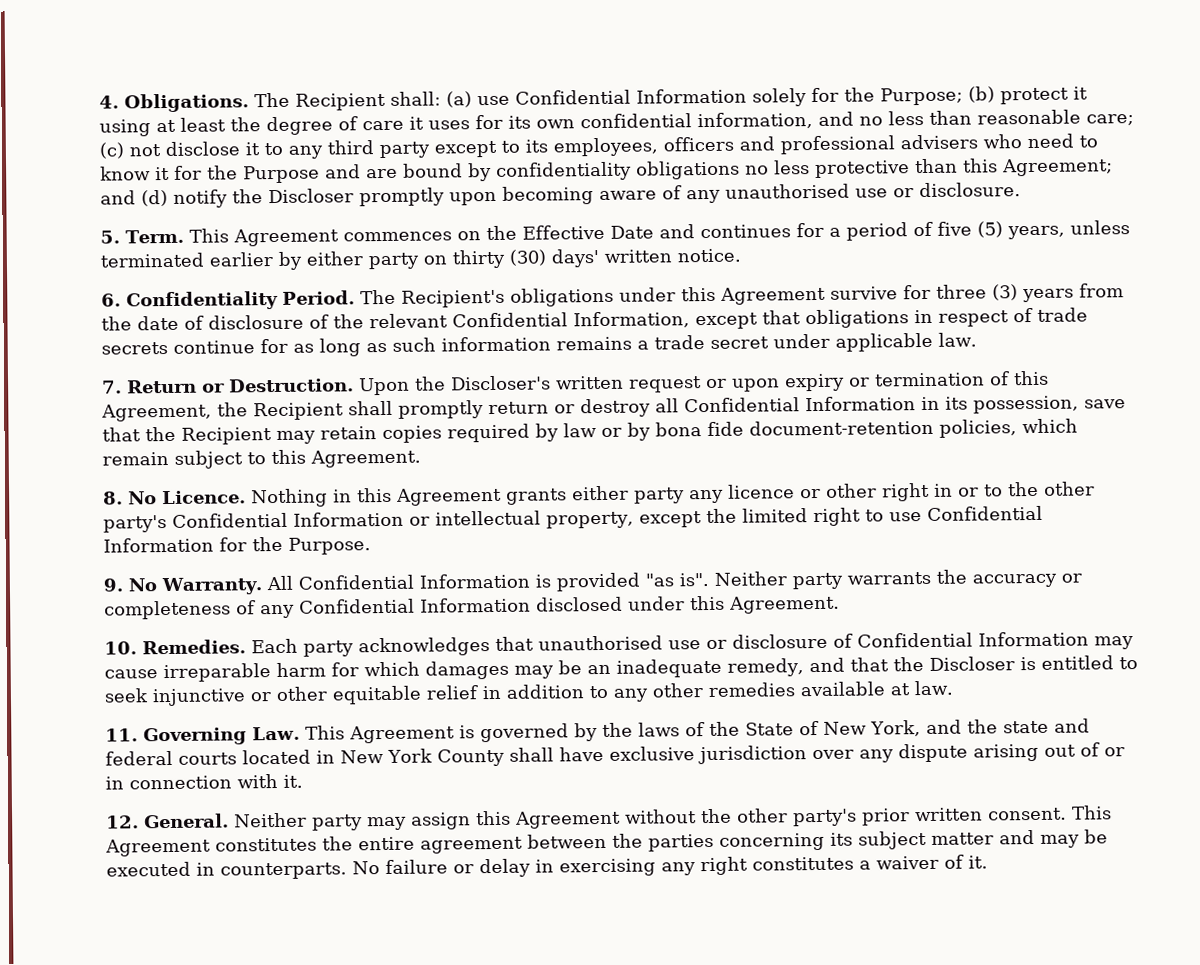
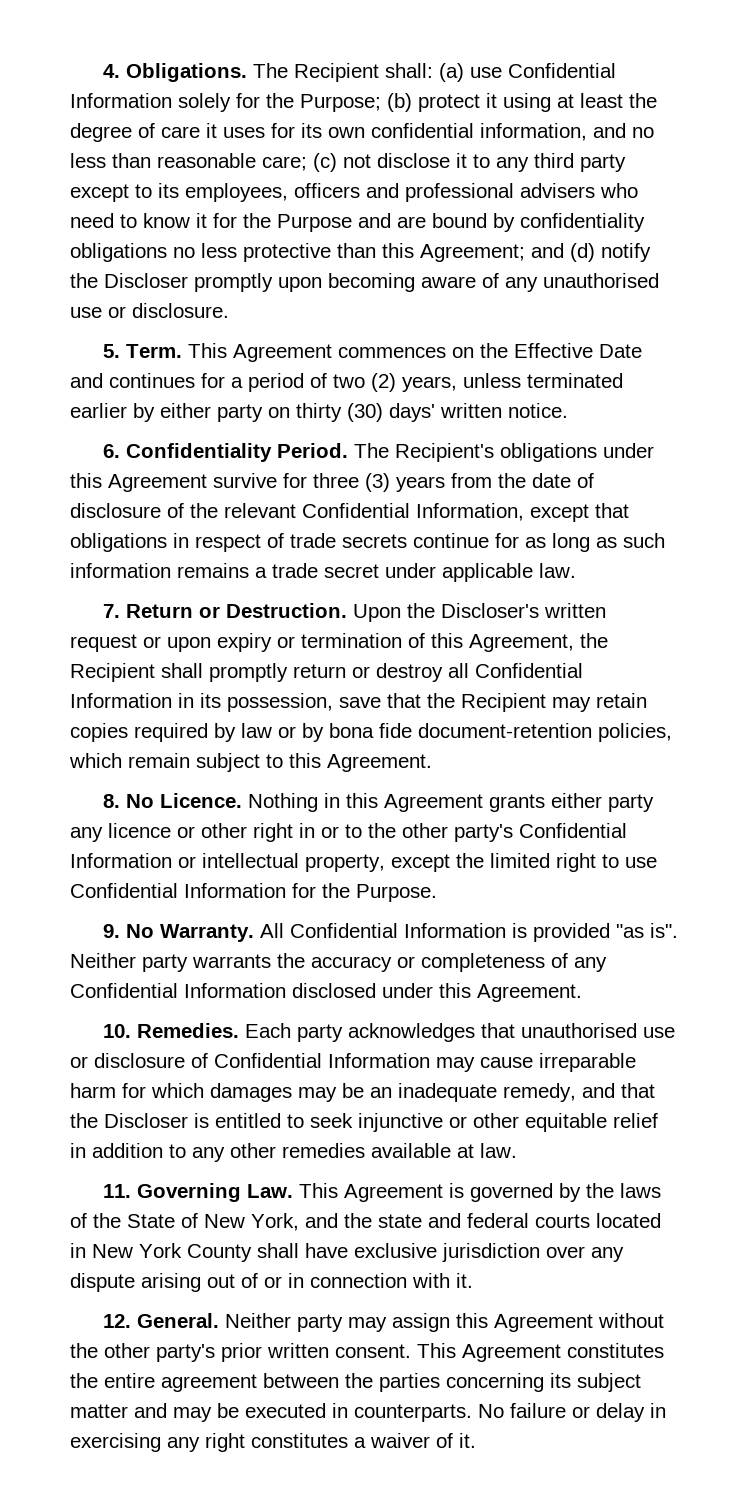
- This Agreement commences on the Effective Date and continues for a period of five (5) years, unless terminated earlier by either party on thirty (30) days' written notice.
+ This Agreement commences on the Effective Date and continues for a period of two (2) years, unless terminated earlier by either party on thirty (30) days' written notice.

